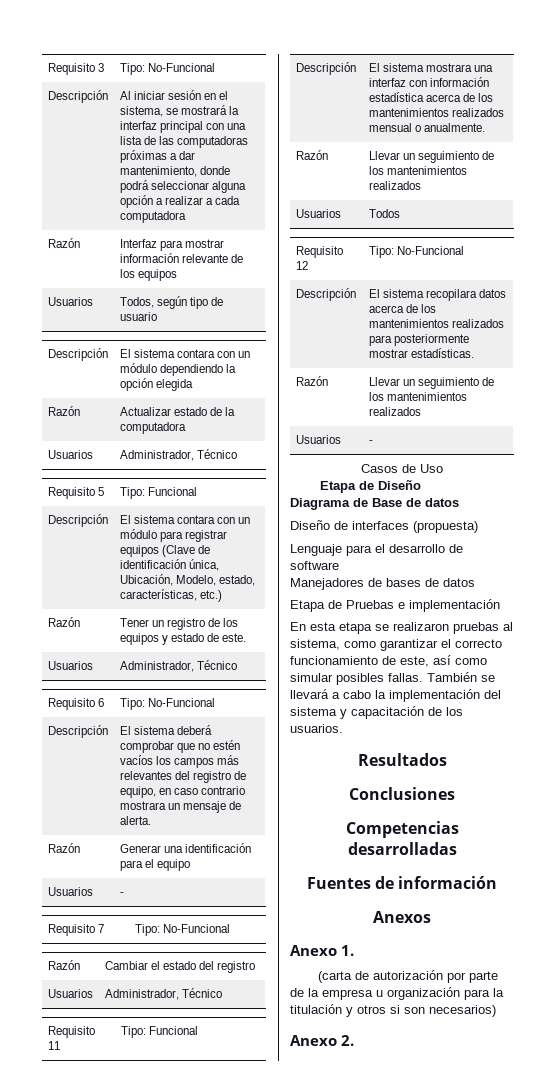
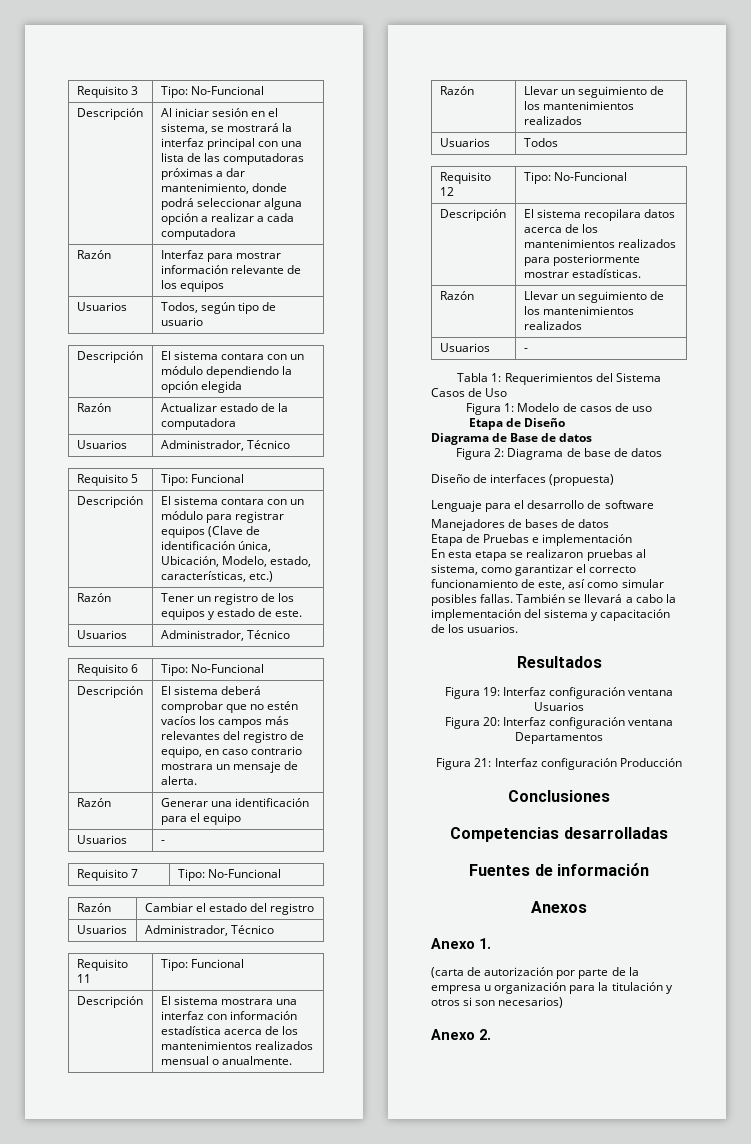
+ Tabla 1: Requerimientos del Sistema
  Casos de Uso
+ Figura 1: Modelo de casos de uso
+ Figura 2: Diagrama de base de datos
+ Figura 19: Interfaz configuración ventana Usuarios
+ Figura 20: Interfaz configuración ventana Departamentos
+ Figura 21: Interfaz configuración Producción

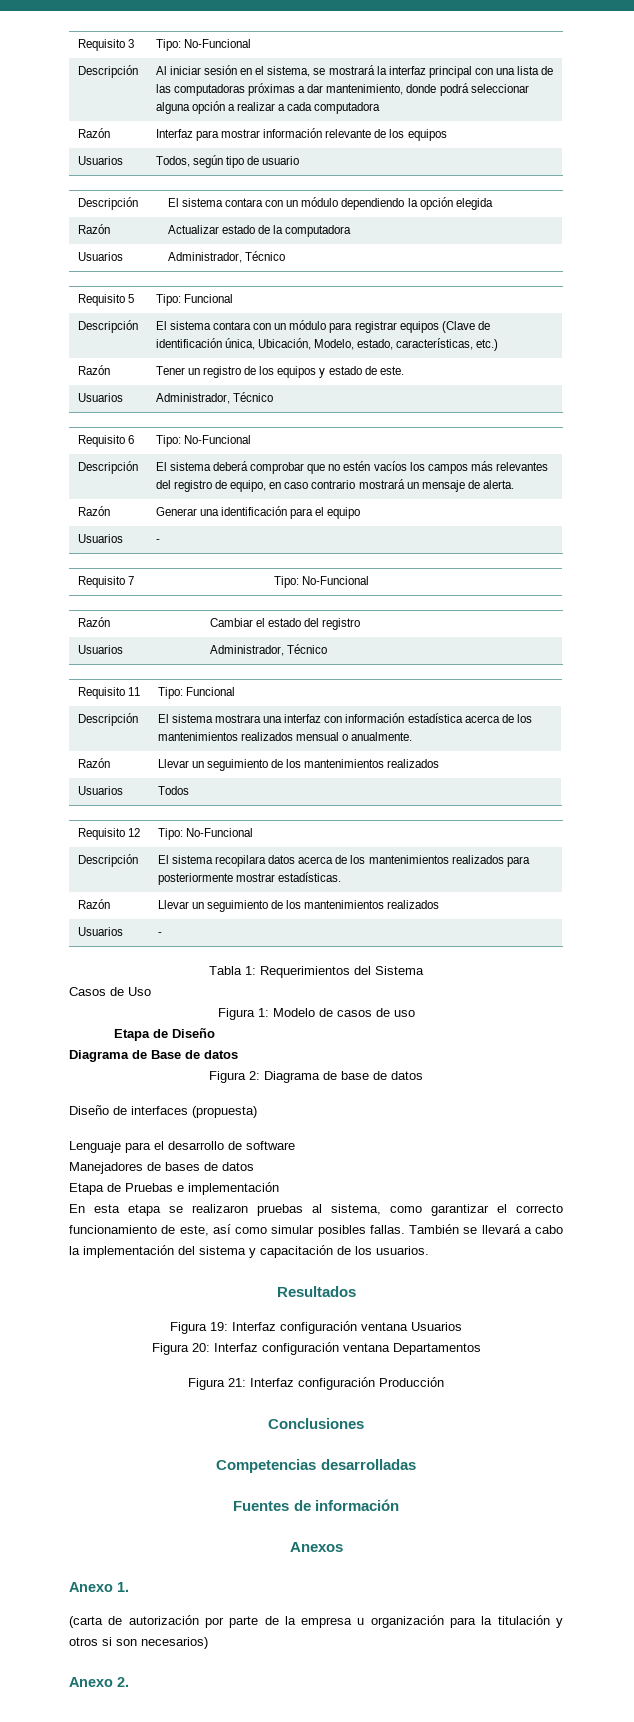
- Descripción | El sistema deberá comprobar que no estén vacíos los campos más relevantes del registro de equipo, en caso contrario mostrara un mensaje de alerta.
+ Descripción | El sistema deberá comprobar que no estén vacíos los campos más relevantes del registro de equipo, en caso contrario mostrará un mensaje de alerta.

